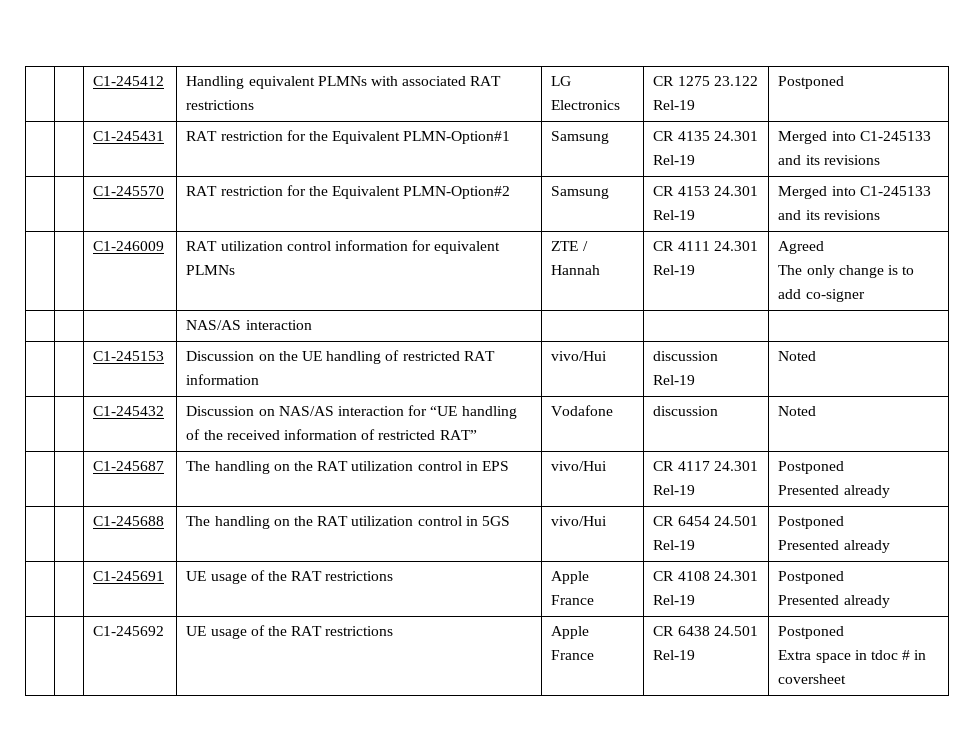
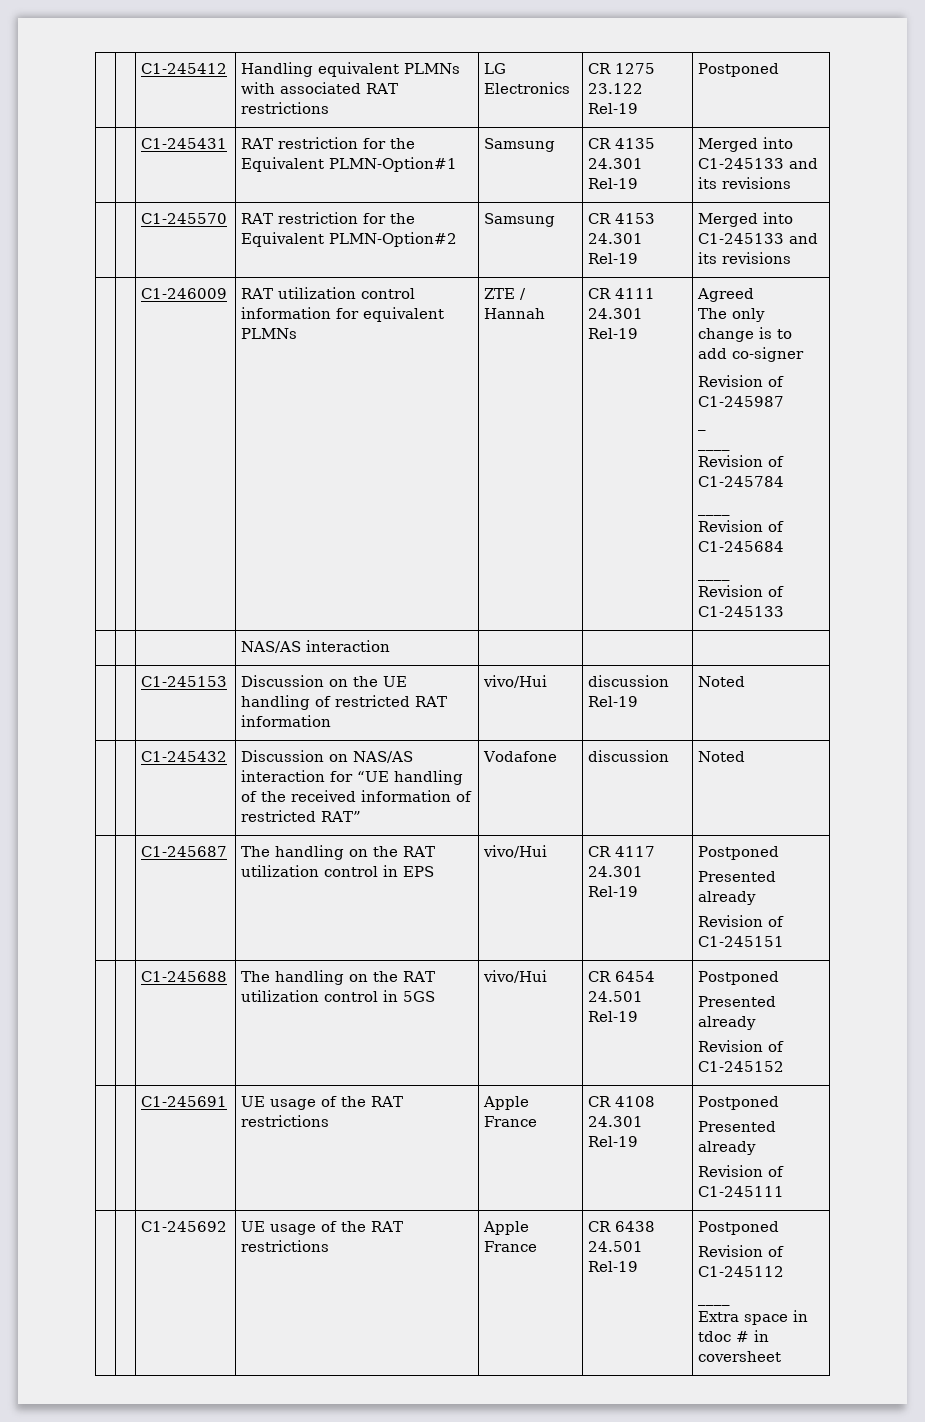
  | | C1-246009 | RAT utilization control information for equivalent PLMNs | ZTE / Hannah | CR 4111 24.301 Rel-19 | Agreed
  The only change is to add co-signer
+ Revision of C1-245987
+ _
+ ____
+ Revision of C1-245784
+ ____
+ Revision of C1-245684
+ ____
+ Revision of C1-245133
  | | C1-245687 | The handling on the RAT utilization control in EPS | vivo/Hui | CR 4117 24.301 Rel-19 | Postponed
  Presented already
+ Revision of C1-245151
  | | C1-245688 | The handling on the RAT utilization control in 5GS | vivo/Hui | CR 6454 24.501 Rel-19 | Postponed
  Presented already
+ Revision of C1-245152
  | | C1-245691 | UE usage of the RAT restrictions | Apple France | CR 4108 24.301 Rel-19 | Postponed
  Presented already
+ Revision of C1-245111
  | | C1-245692 | UE usage of the RAT restrictions | Apple France | CR 6438 24.501 Rel-19 | Postponed
+ Revision of C1-245112
+ ____

